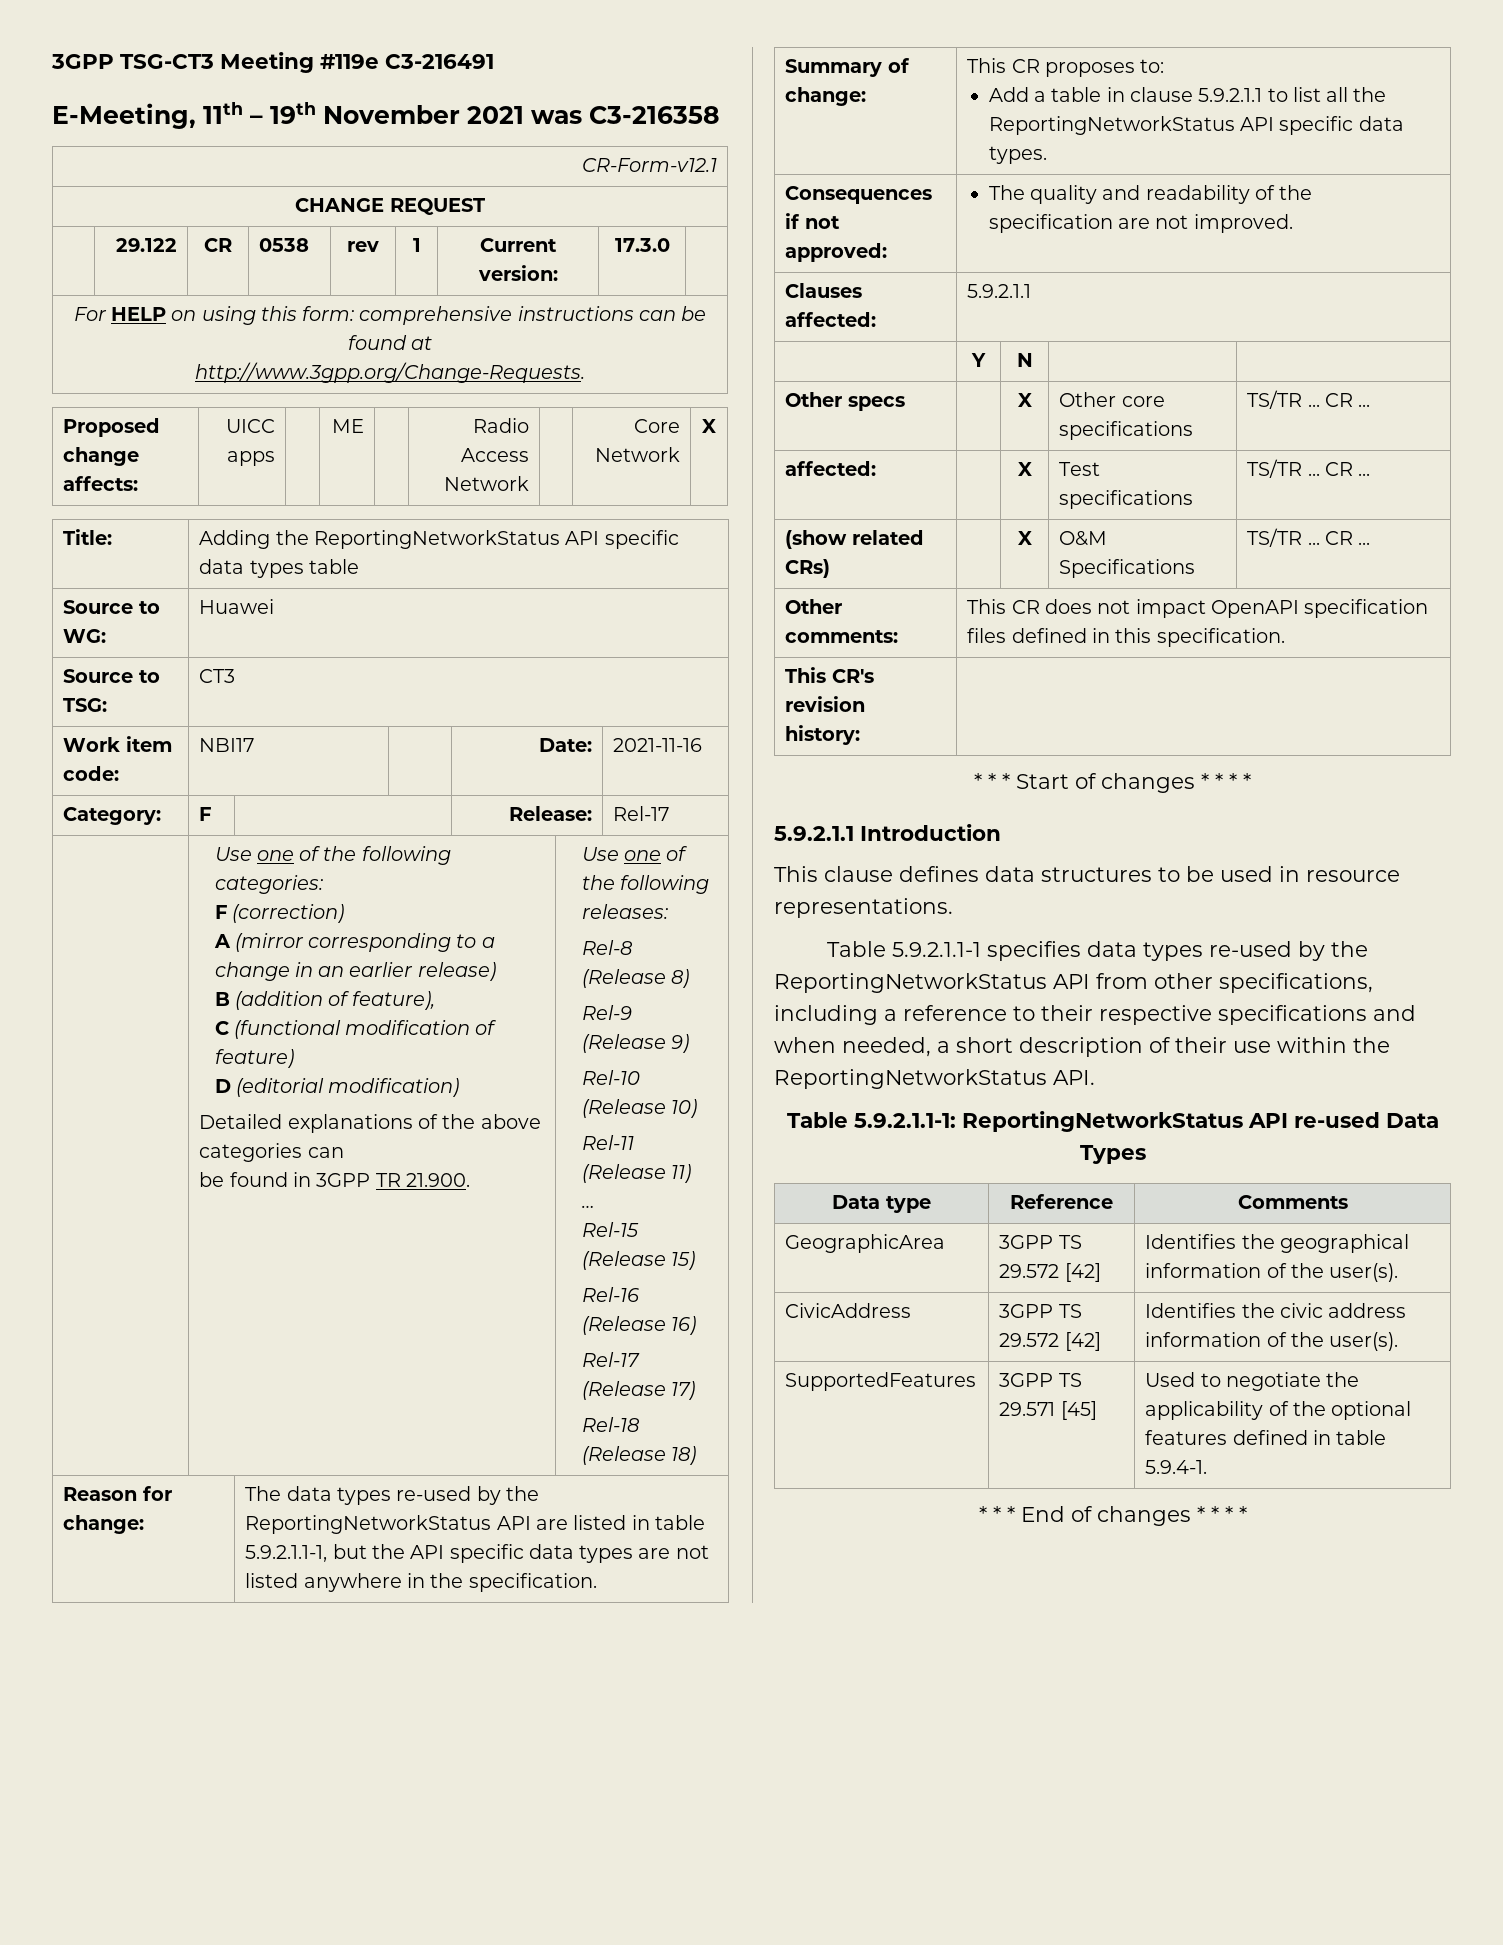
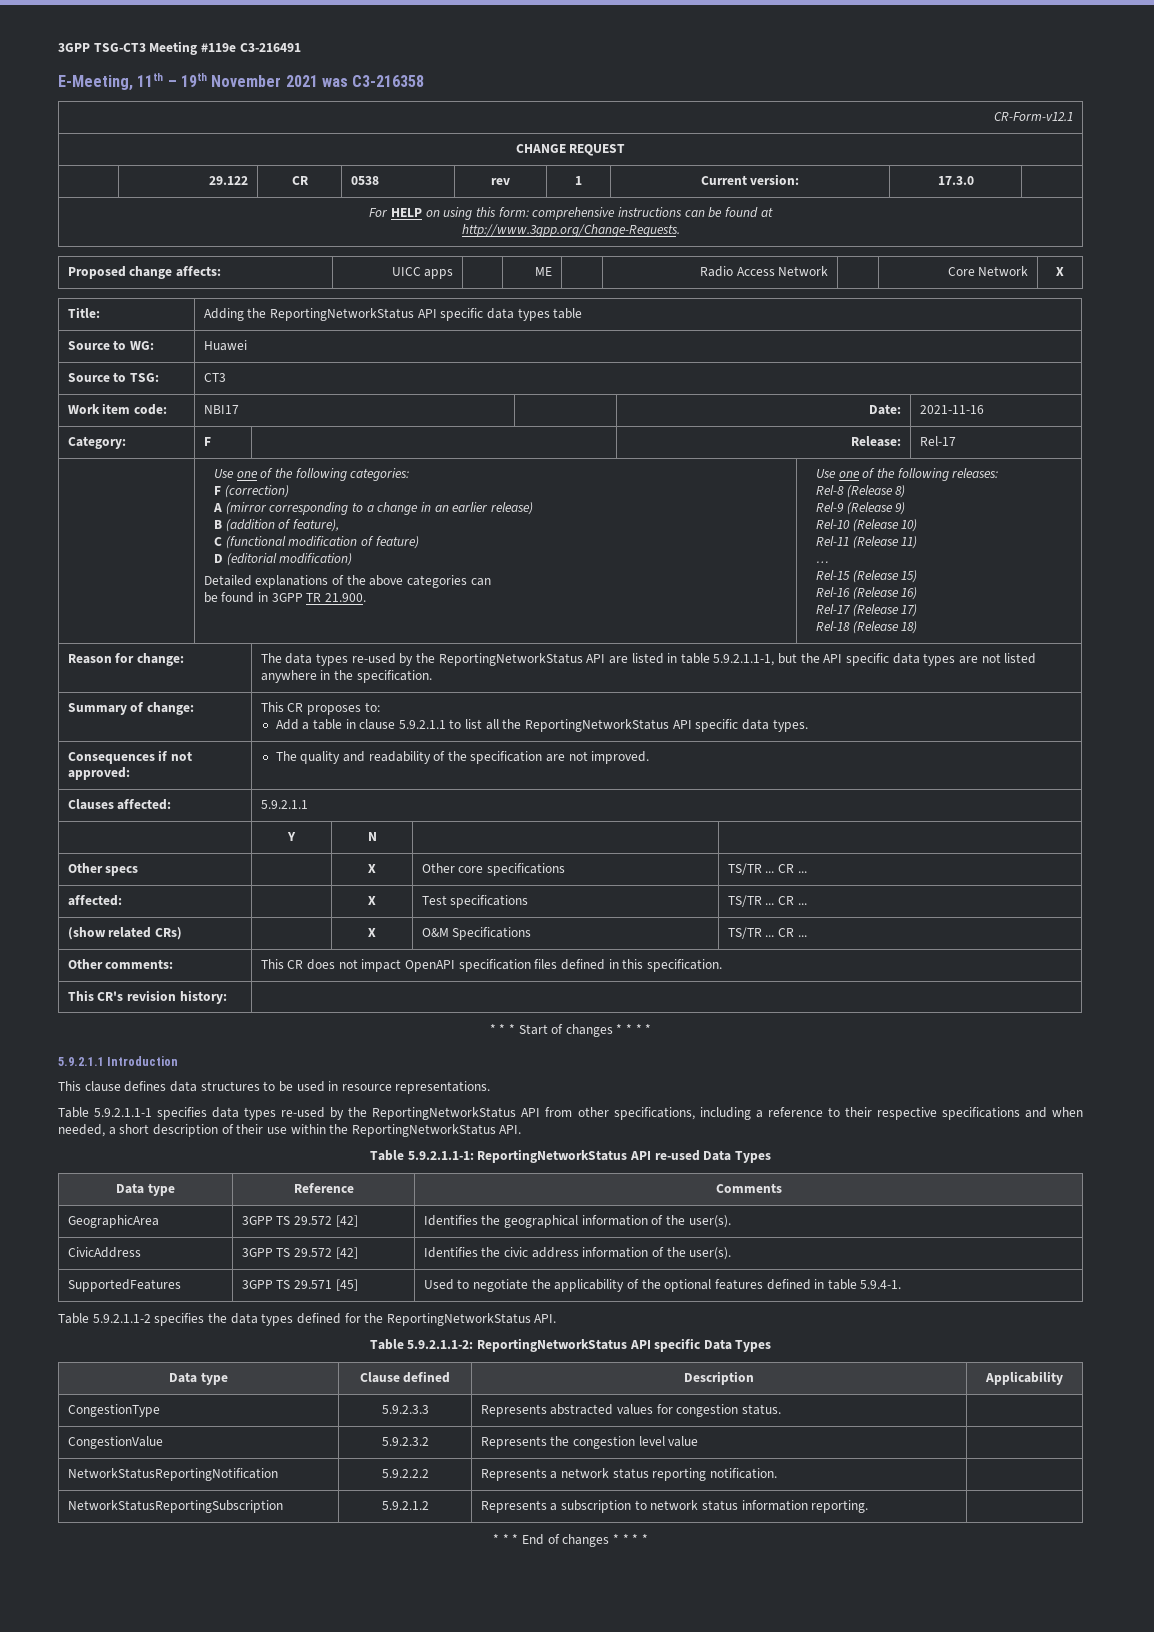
+ Table 5.9.2.1.1-2 specifies the data types defined for the ReportingNetworkStatus API.
+ Table 5.9.2.1.1-2: ReportingNetworkStatus API specific Data Types
+ Data type | Clause defined | Description | Applicability
+ CongestionType | 5.9.2.3.3 | Represents abstracted values for congestion status. |
+ CongestionValue | 5.9.2.3.2 | Represents the congestion level value |
+ NetworkStatusReportingNotification | 5.9.2.2.2 | Represents a network status reporting notification. |
+ NetworkStatusReportingSubscription | 5.9.2.1.2 | Represents a subscription to network status information reporting. |

